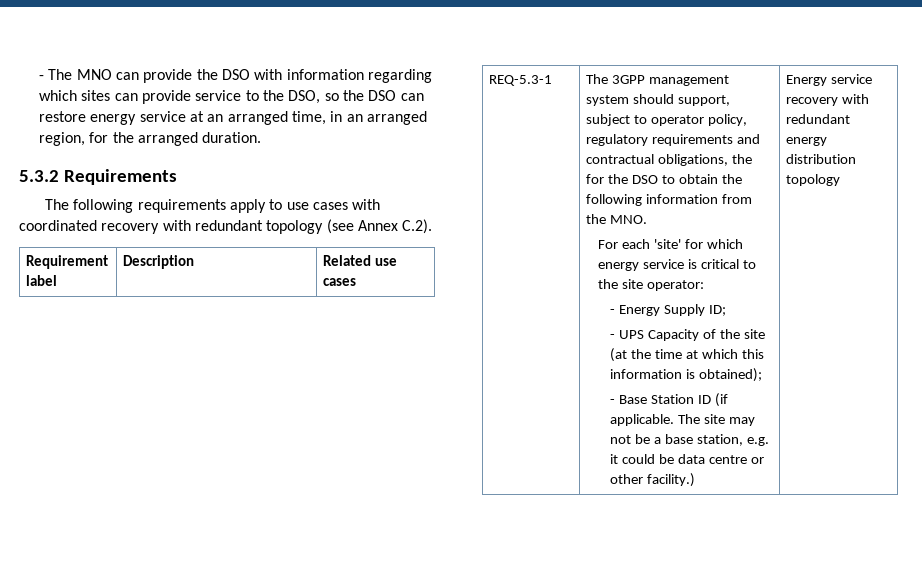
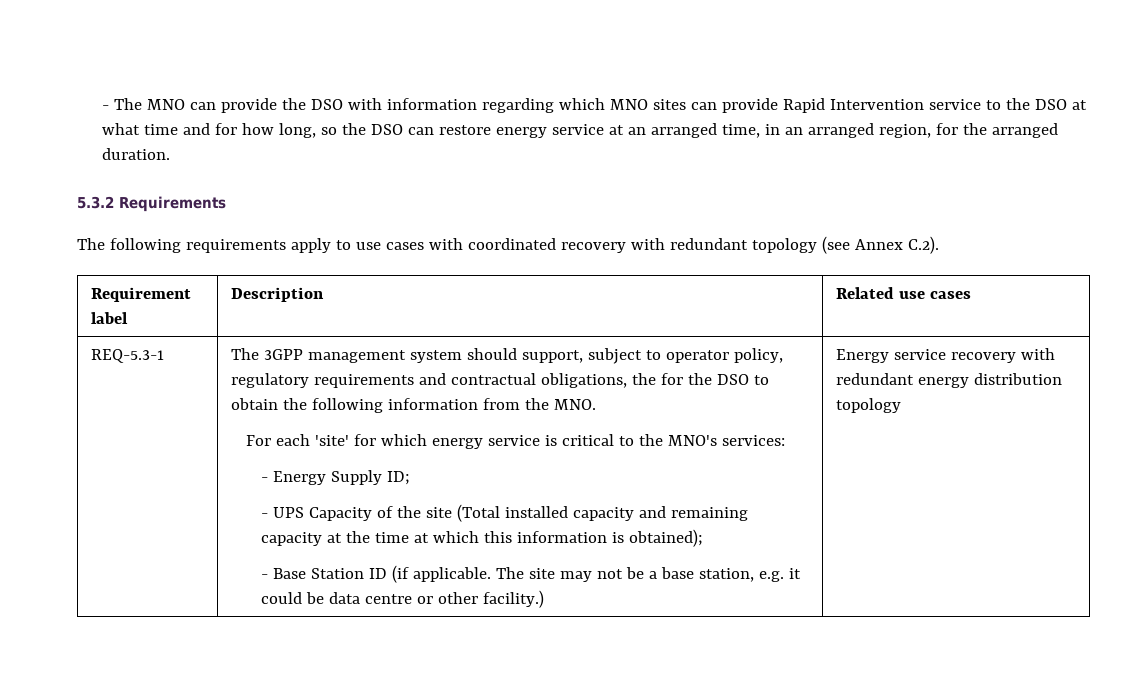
- - The MNO can provide the DSO with information regarding which sites can provide service to the DSO, so the DSO can restore energy service at an arranged time, in an arranged region, for the arranged duration.
+ - The MNO can provide the DSO with information regarding which MNO sites can provide Rapid Intervention service to the DSO at what time and for how long, so the DSO can restore energy service at an arranged time, in an arranged region, for the arranged duration.
- For each 'site' for which energy service is critical to the site operator:
+ For each 'site' for which energy service is critical to the MNO's services:
- - UPS Capacity of the site (at the time at which this information is obtained);
+ - UPS Capacity of the site (Total installed capacity and remaining capacity at the time at which this information is obtained);

